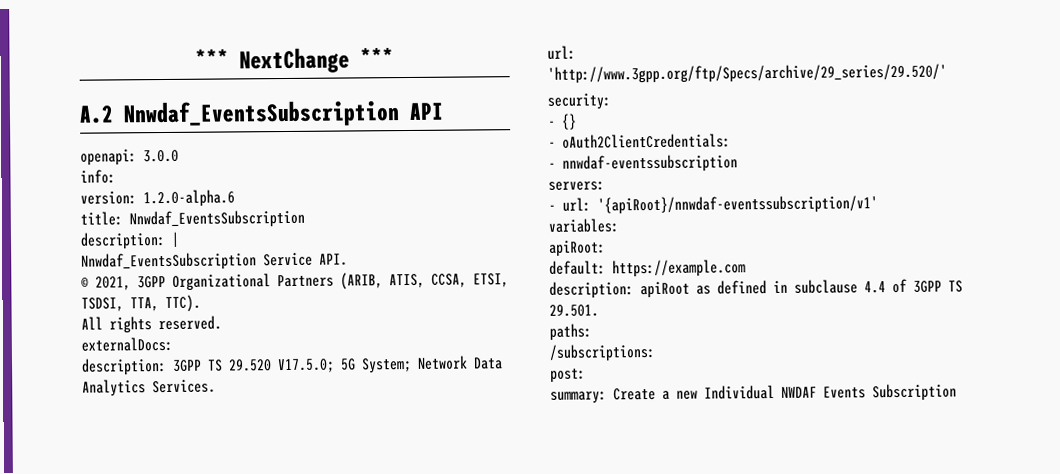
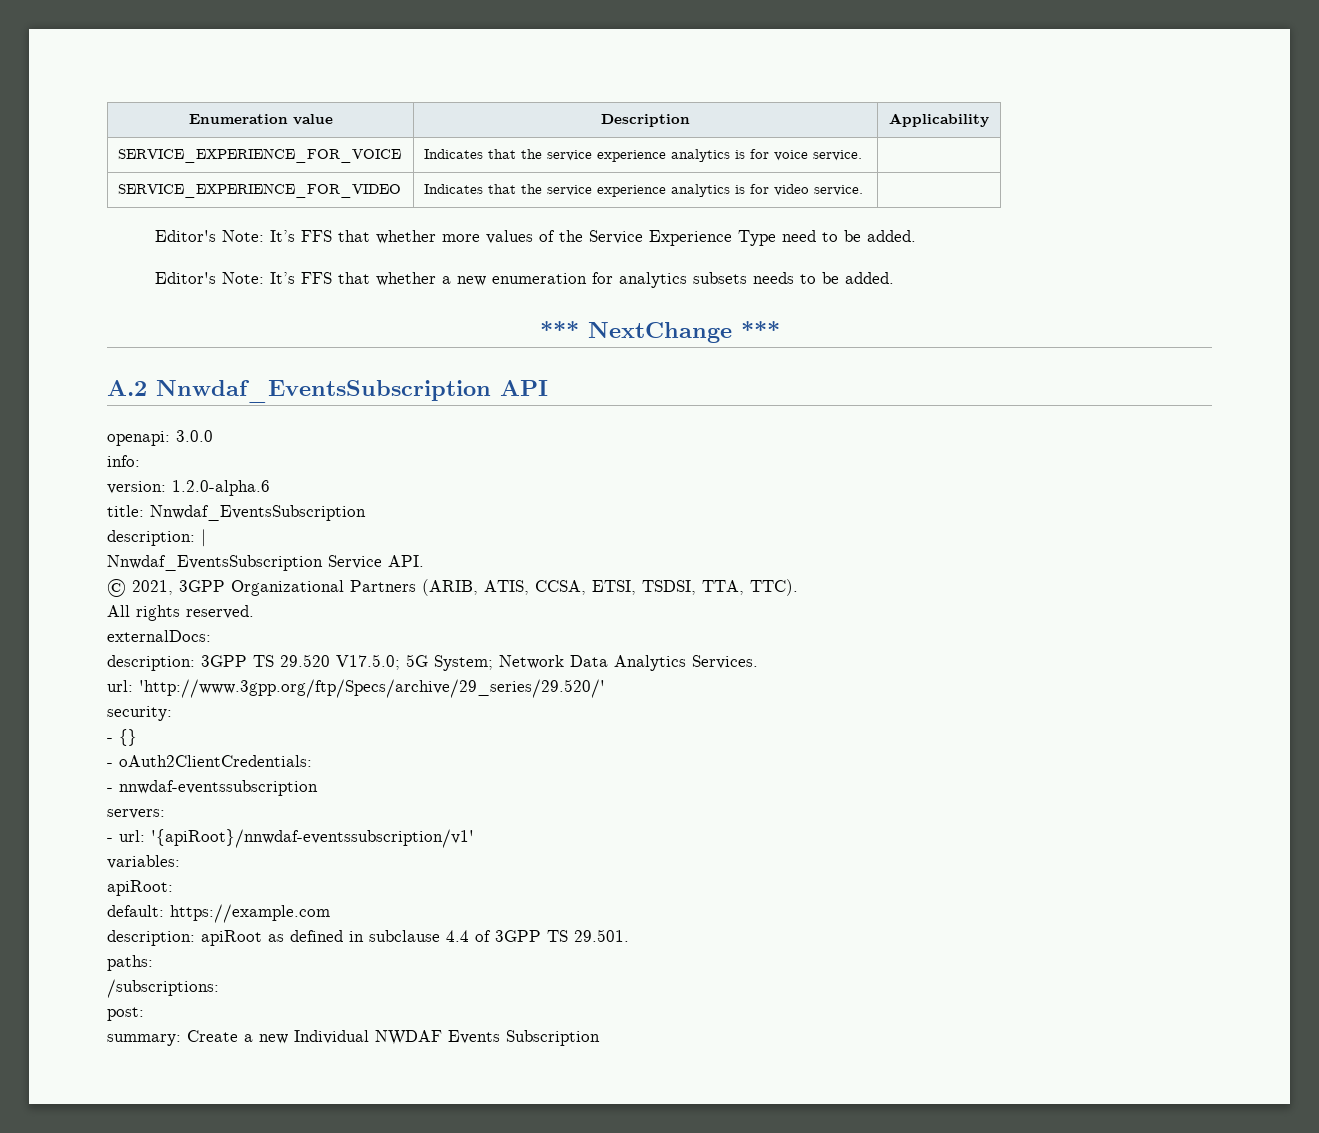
+ Enumeration value | Description | Applicability
+ SERVICE_EXPERIENCE_FOR_VOICE | Indicates that the service experience analytics is for voice service. |
+ SERVICE_EXPERIENCE_FOR_VIDEO | Indicates that the service experience analytics is for video service. |
+ Editor's Note: It’s FFS that whether more values of the Service Experience Type need to be added.
+ Editor's Note: It’s FFS that whether a new enumeration for analytics subsets needs to be added.

